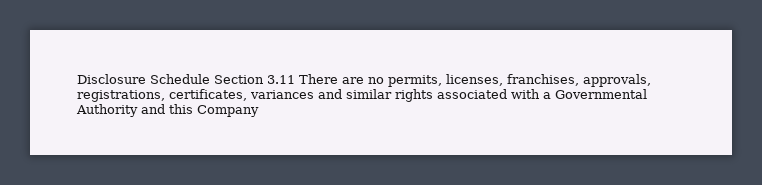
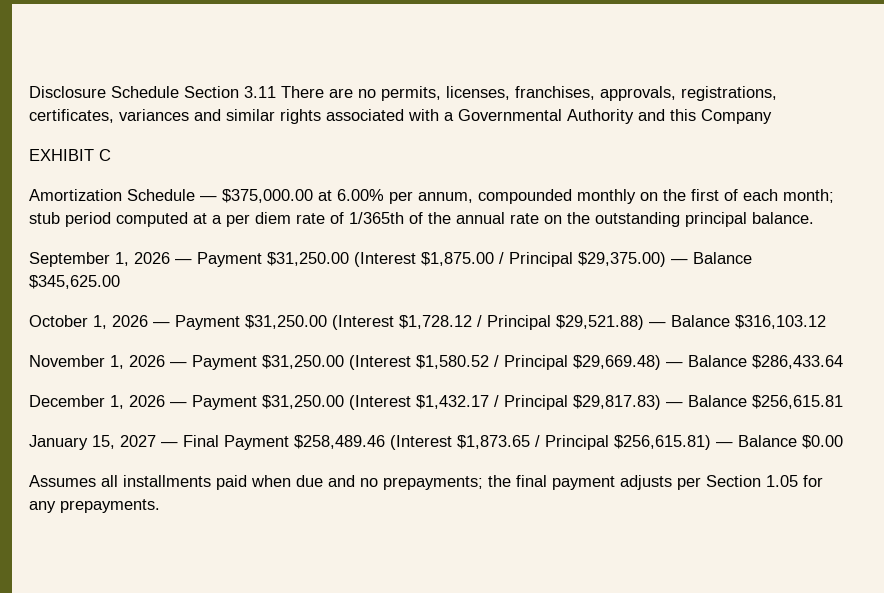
+ EXHIBIT C
+ Amortization Schedule — $375,000.00 at 6.00% per annum, compounded monthly on the first of each month; stub period computed at a per diem rate of 1/365th of the annual rate on the outstanding principal balance.
+ September 1, 2026 — Payment $31,250.00 (Interest $1,875.00 / Principal $29,375.00) — Balance $345,625.00
+ October 1, 2026 — Payment $31,250.00 (Interest $1,728.12 / Principal $29,521.88) — Balance $316,103.12
+ November 1, 2026 — Payment $31,250.00 (Interest $1,580.52 / Principal $29,669.48) — Balance $286,433.64
+ December 1, 2026 — Payment $31,250.00 (Interest $1,432.17 / Principal $29,817.83) — Balance $256,615.81
+ January 15, 2027 — Final Payment $258,489.46 (Interest $1,873.65 / Principal $256,615.81) — Balance $0.00
+ Assumes all installments paid when due and no prepayments; the final payment adjusts per Section 1.05 for any prepayments.

